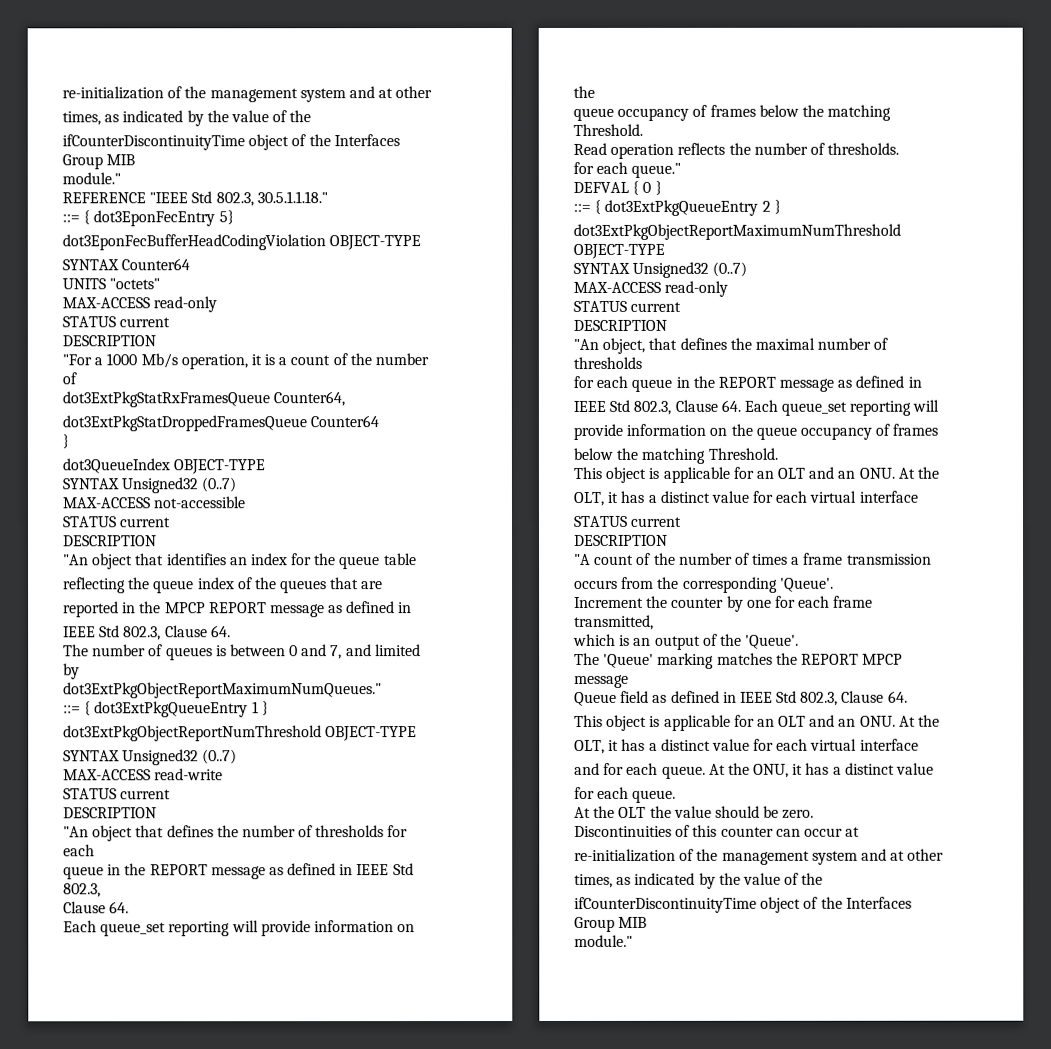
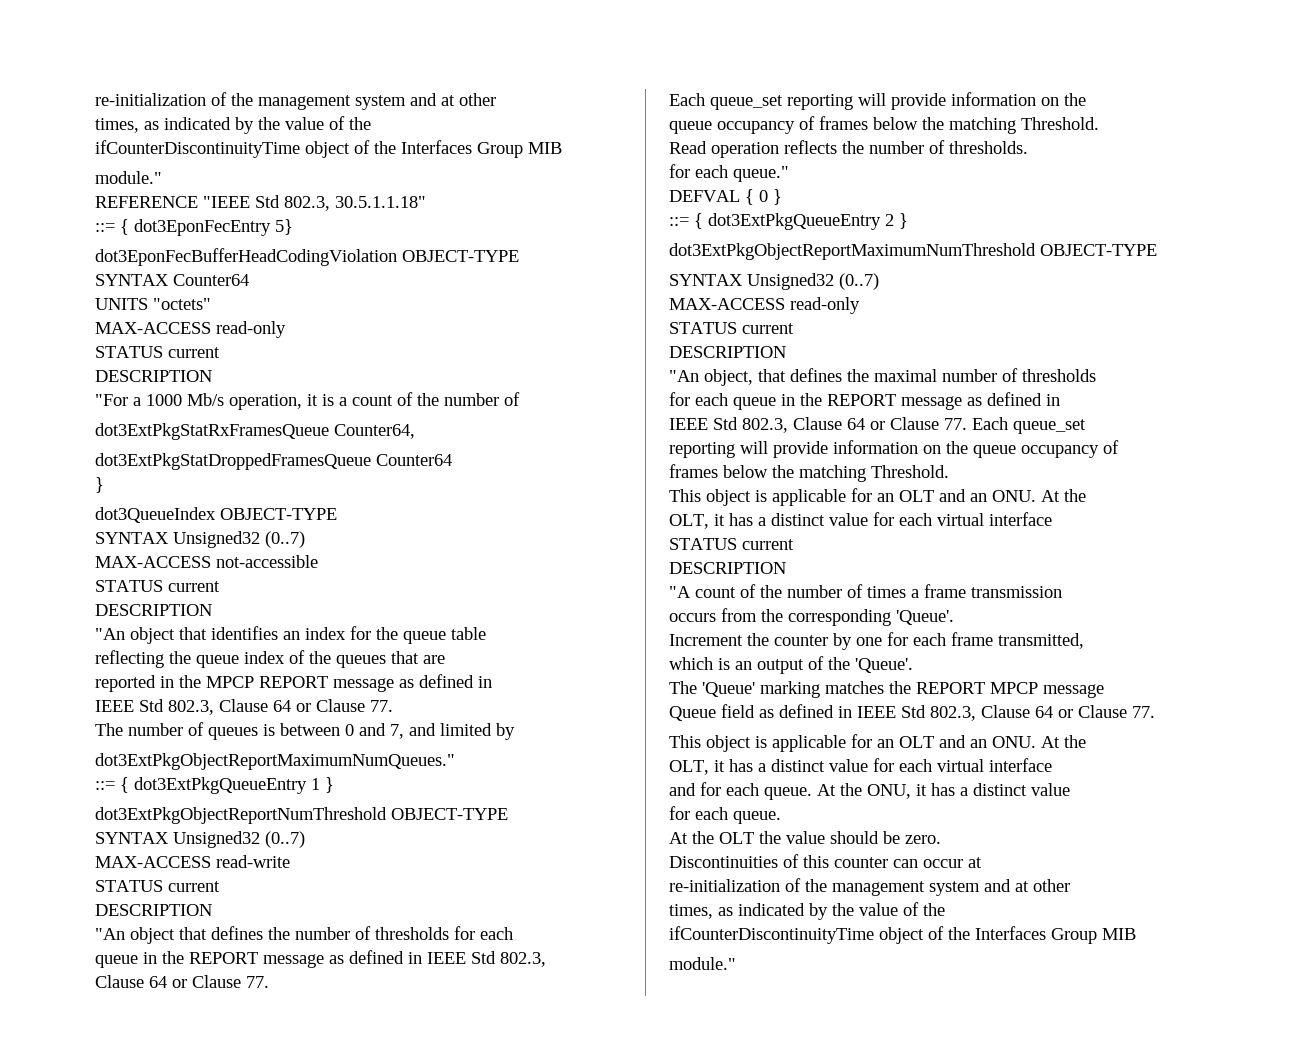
- REFERENCE "IEEE Std 802.3, 30.5.1.1.18."
+ REFERENCE "IEEE Std 802.3, 30.5.1.1.18"
  reported in the MPCP REPORT message as defined in
- IEEE Std 802.3, Clause 64.
+ IEEE Std 802.3, Clause 64 or Clause 77.
  queue in the REPORT message as defined in IEEE Std 802.3,
- Clause 64.
+ Clause 64 or Clause 77.
- IEEE Std 802.3, Clause 64. Each queue_set reporting will
- provide information on the queue occupancy of frames
- below the matching Threshold.
+ IEEE Std 802.3, Clause 64 or Clause 77. Each queue_set
+ reporting will provide information on the queue occupancy of
+ frames below the matching Threshold.
- Queue field as defined in IEEE Std 802.3, Clause 64.
+ Queue field as defined in IEEE Std 802.3, Clause 64 or Clause 77.

